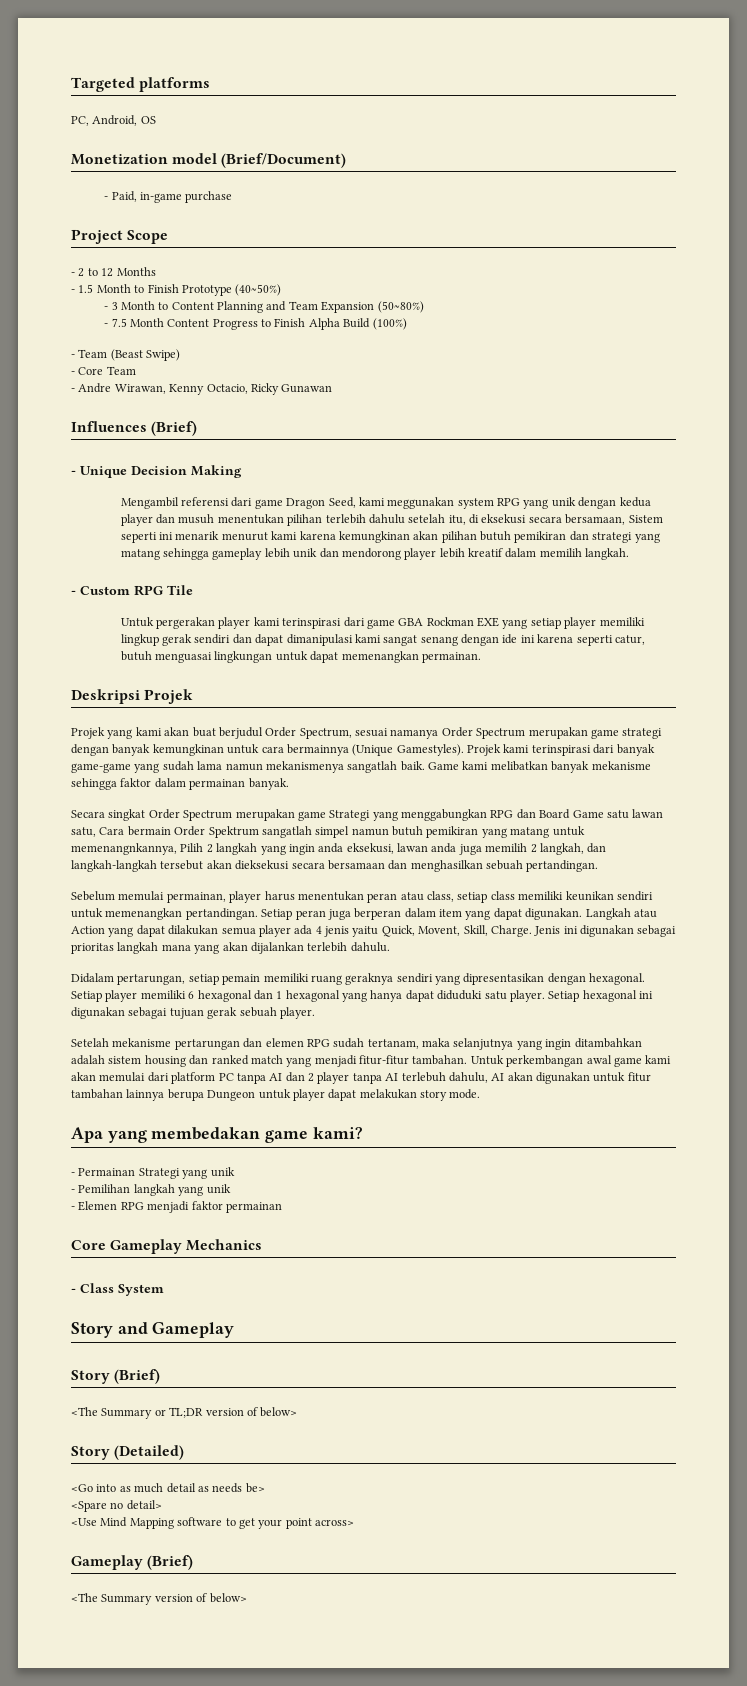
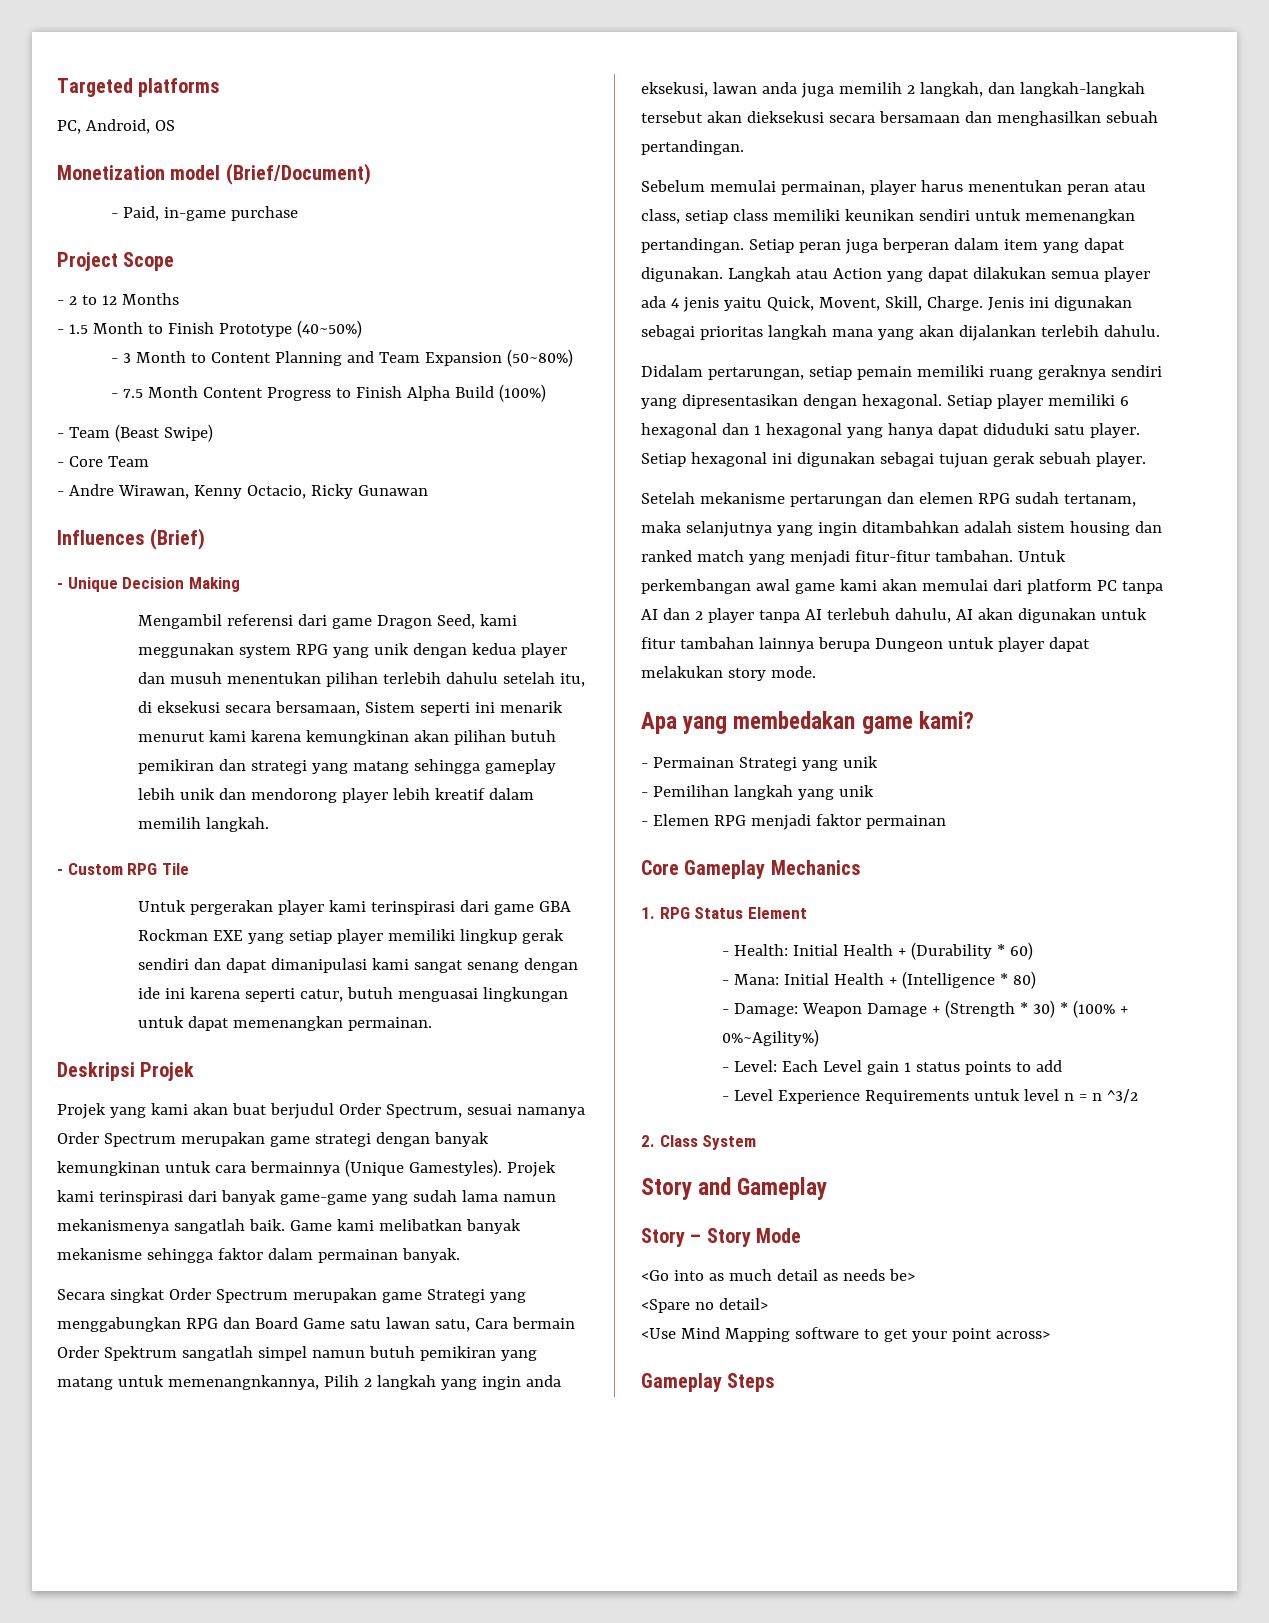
- - Class System
+ 1. RPG Status Element
+ - Health: Initial Health + (Durability * 60)
+ - Mana: Initial Health + (Intelligence * 80)
+ - Damage: Weapon Damage + (Strength * 30) * (100% + 0%~Agility%)
+ - Level: Each Level gain 1 status points to add
+ - Level Experience Requirements untuk level n = n ^3/2
+ 2. Class System
- Story (Brief)
- <The Summary or TL;DR version of below>
- Story (Detailed)
+ Story – Story Mode
- Gameplay (Brief)
- <The Summary version of below>
+ Gameplay Steps

